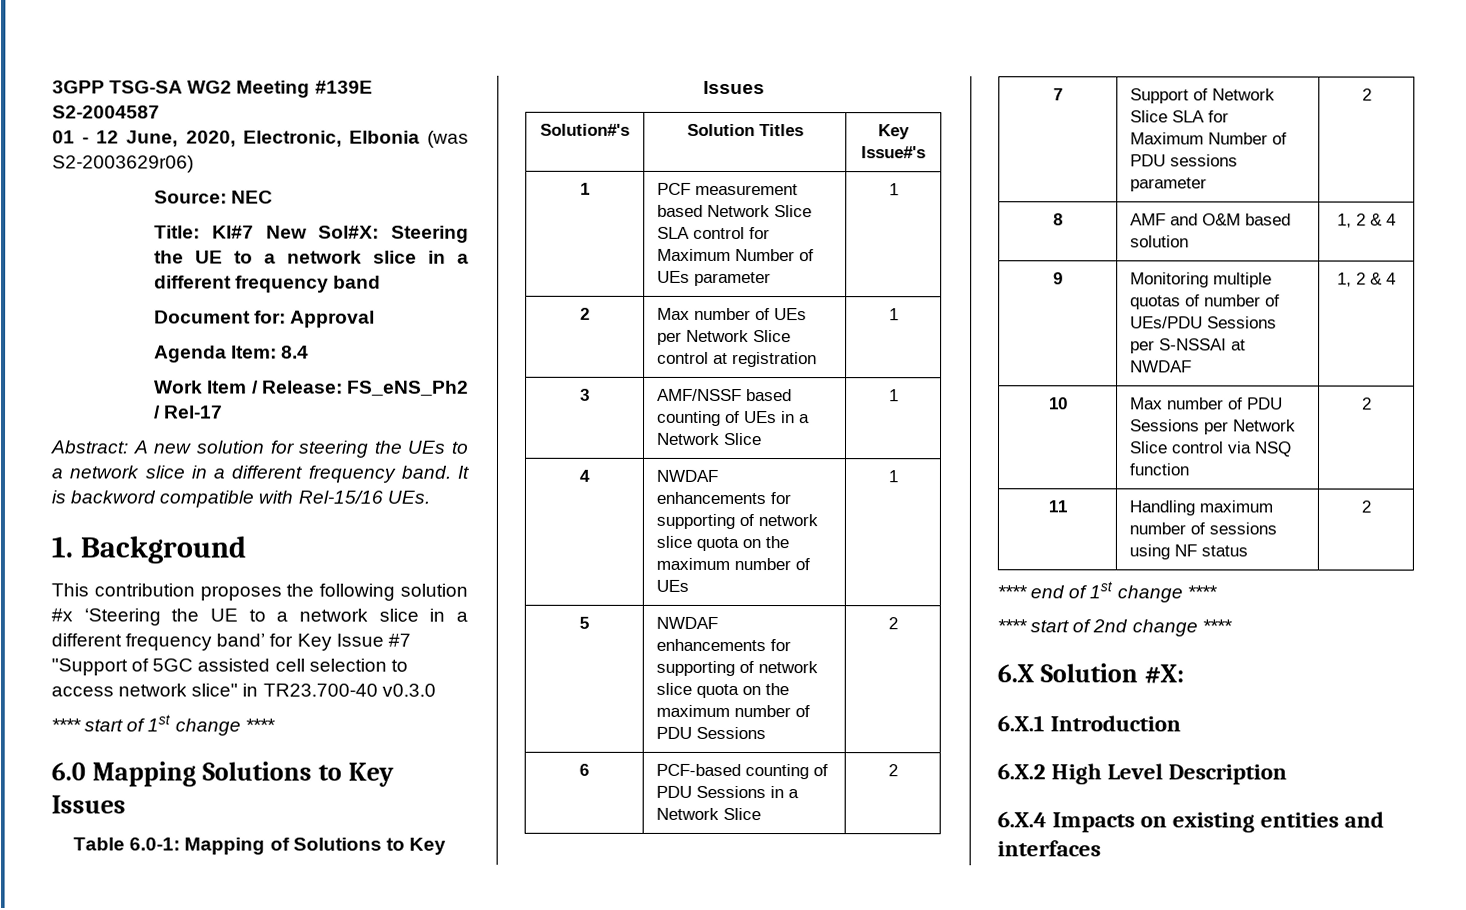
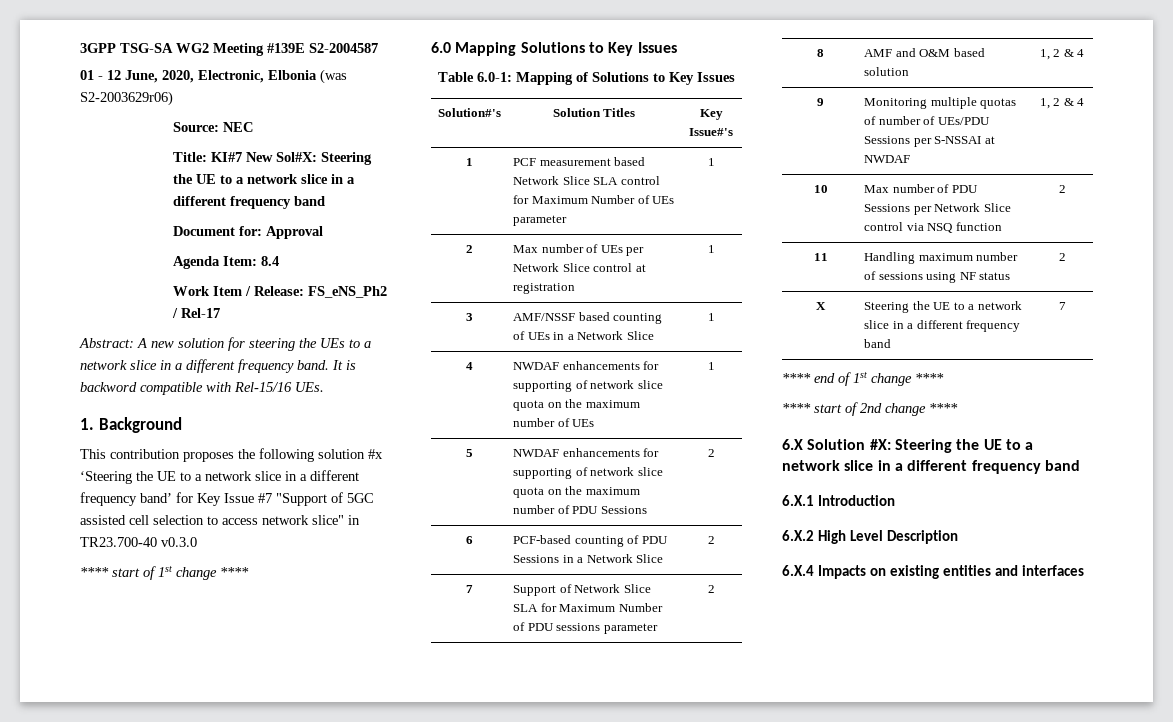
+ X | Steering the UE to a network slice in a different frequency band | 7
- 6.X Solution #X:
+ 6.X Solution #X: Steering the UE to a network slice in a different frequency band

